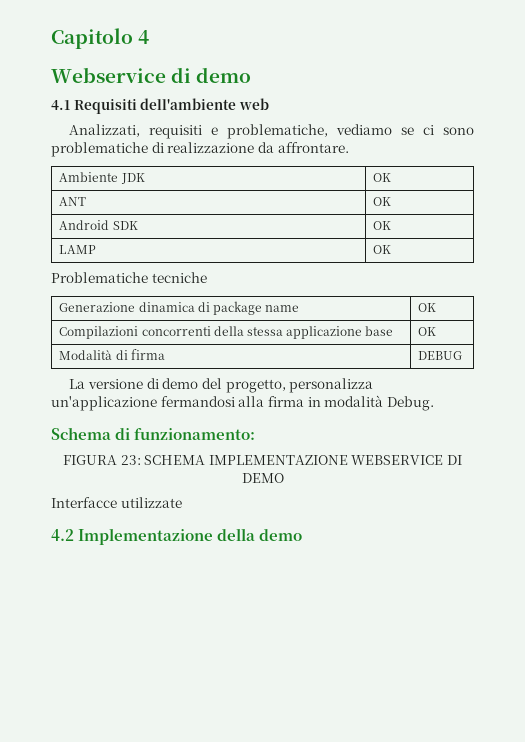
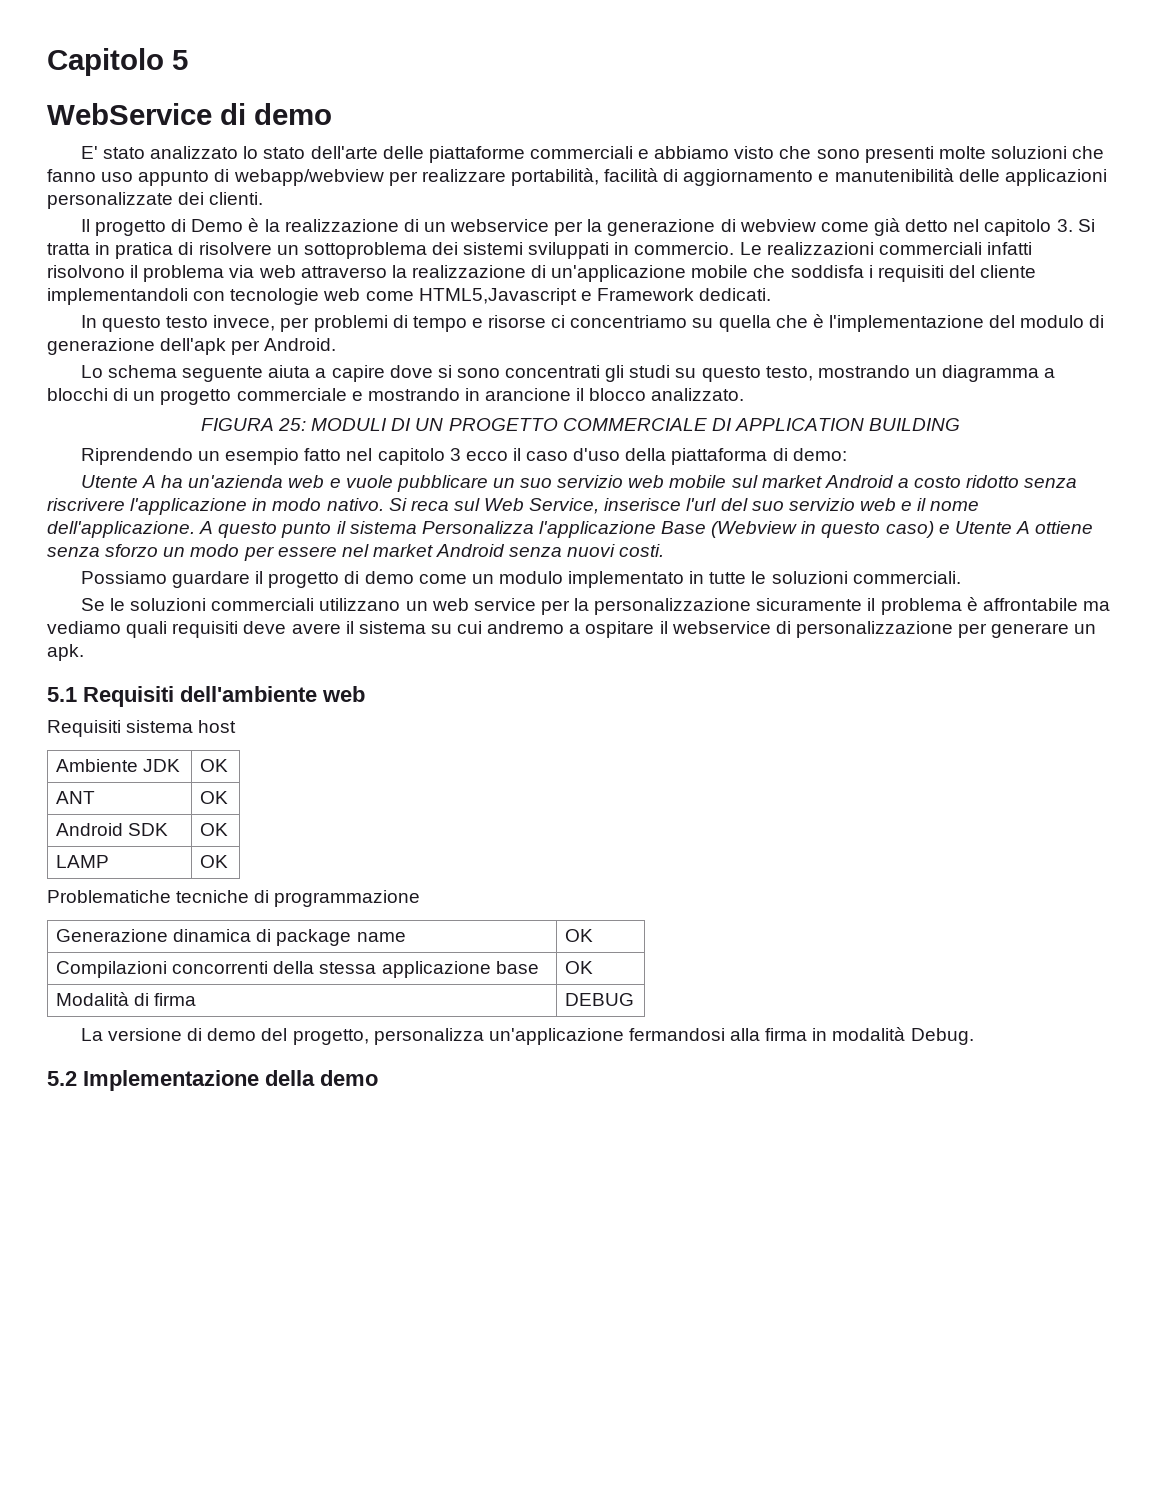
- Capitolo 4
- Webservice di demo
+ Capitolo 5
+ WebService di demo
- 4.1 Requisiti dell'ambiente web
- Analizzati, requisiti e problematiche, vediamo se ci sono problematiche di realizzazione da affrontare.
+ E' stato analizzato lo stato dell'arte delle piattaforme commerciali e abbiamo visto che sono presenti molte soluzioni che fanno uso appunto di webapp/webview per realizzare portabilità, facilità di aggiornamento e manutenibilità delle applicazioni personalizzate dei clienti.
+ Il progetto di Demo è la realizzazione di un webservice per la generazione di webview come già detto nel capitolo 3. Si tratta in pratica di risolvere un sottoproblema dei sistemi sviluppati in commercio. Le realizzazioni commerciali infatti risolvono il problema via web attraverso la realizzazione di un'applicazione mobile che soddisfa i requisiti del cliente implementandoli con tecnologie web come HTML5,Javascript e Framework dedicati.
+ In questo testo invece, per problemi di tempo e risorse ci concentriamo su quella che è l'implementazione del modulo di generazione dell'apk per Android.
+ Lo schema seguente aiuta a capire dove si sono concentrati gli studi su questo testo, mostrando un diagramma a blocchi di un progetto commerciale e mostrando in arancione il blocco analizzato.
+ FIGURA 25: MODULI DI UN PROGETTO COMMERCIALE DI APPLICATION BUILDING
+ Riprendendo un esempio fatto nel capitolo 3 ecco il caso d'uso della piattaforma di demo:
+ Utente A ha un'azienda web e vuole pubblicare un suo servizio web mobile sul market Android a costo ridotto senza riscrivere l'applicazione in modo nativo. Si reca sul Web Service, inserisce l'url del suo servizio web e il nome dell'applicazione. A questo punto il sistema Personalizza l'applicazione Base (Webview in questo caso) e Utente A ottiene senza sforzo un modo per essere nel market Android senza nuovi costi.
+ Possiamo guardare il progetto di demo come un modulo implementato in tutte le soluzioni commerciali.
+ Se le soluzioni commerciali utilizzano un web service per la personalizzazione sicuramente il problema è affrontabile ma vediamo quali requisiti deve avere il sistema su cui andremo a ospitare il webservice di personalizzazione per generare un apk.
+ 5.1 Requisiti dell'ambiente web
+ Requisiti sistema host
- Problematiche tecniche
+ Problematiche tecniche di programmazione
- Schema di funzionamento:
- FIGURA 23: SCHEMA IMPLEMENTAZIONE WEBSERVICE DI DEMO
- Interfacce utilizzate
- 4.2 Implementazione della demo
+ 5.2 Implementazione della demo

